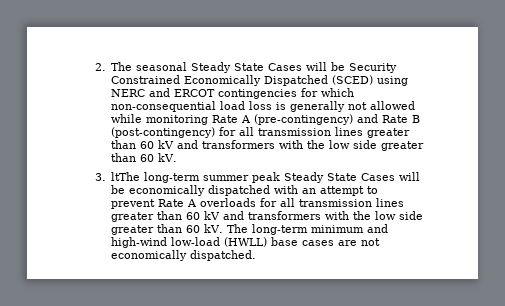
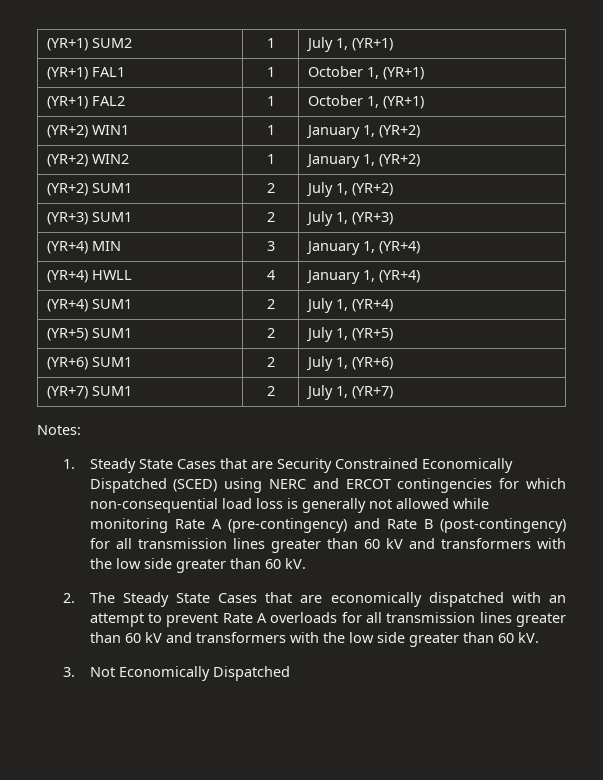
- 2. The seasonal Steady State Cases will be Security Constrained Economically Dispatched (SCED) using NERC and ERCOT contingencies for which non-consequential load loss is generally not allowed while monitoring Rate A (pre-contingency) and Rate B (post-contingency) for all transmission lines greater than 60 kV and transformers with the low side greater than 60 kV.
+ (YR+1) SUM2 | 1 | July 1, (YR+1)
+ (YR+1) FAL1 | 1 | October 1, (YR+1)
+ (YR+1) FAL2 | 1 | October 1, (YR+1)
+ (YR+2) WIN1 | 1 | January 1, (YR+2)
+ (YR+2) WIN2 | 1 | January 1, (YR+2)
+ (YR+2) SUM1 | 2 | July 1, (YR+2)
+ (YR+3) SUM1 | 2 | July 1, (YR+3)
+ (YR+4) MIN | 3 | January 1, (YR+4)
+ (YR+4) HWLL | 4 | January 1, (YR+4)
+ (YR+4) SUM1 | 2 | July 1, (YR+4)
+ (YR+5) SUM1 | 2 | July 1, (YR+5)
+ (YR+6) SUM1 | 2 | July 1, (YR+6)
+ (YR+7) SUM1 | 2 | July 1, (YR+7)
+ Notes:
+ 1. Steady State Cases that are Security Constrained Economically Dispatched (SCED) using NERC and ERCOT contingencies for which non-consequential load loss is generally not allowed while monitoring Rate A (pre-contingency) and Rate B (post-contingency) for all transmission lines greater than 60 kV and transformers with the low side greater than 60 kV.
- 3. ltThe long-term summer peak Steady State Cases will be economically dispatched with an attempt to prevent Rate A overloads for all transmission lines greater than 60 kV and transformers with the low side greater than 60 kV. The long-term minimum and high-wind low-load (HWLL) base cases are not economically dispatched.
+ 2. The Steady State Cases that are economically dispatched with an attempt to prevent Rate A overloads for all transmission lines greater than 60 kV and transformers with the low side greater than 60 kV.
+ 3. Not Economically Dispatched

